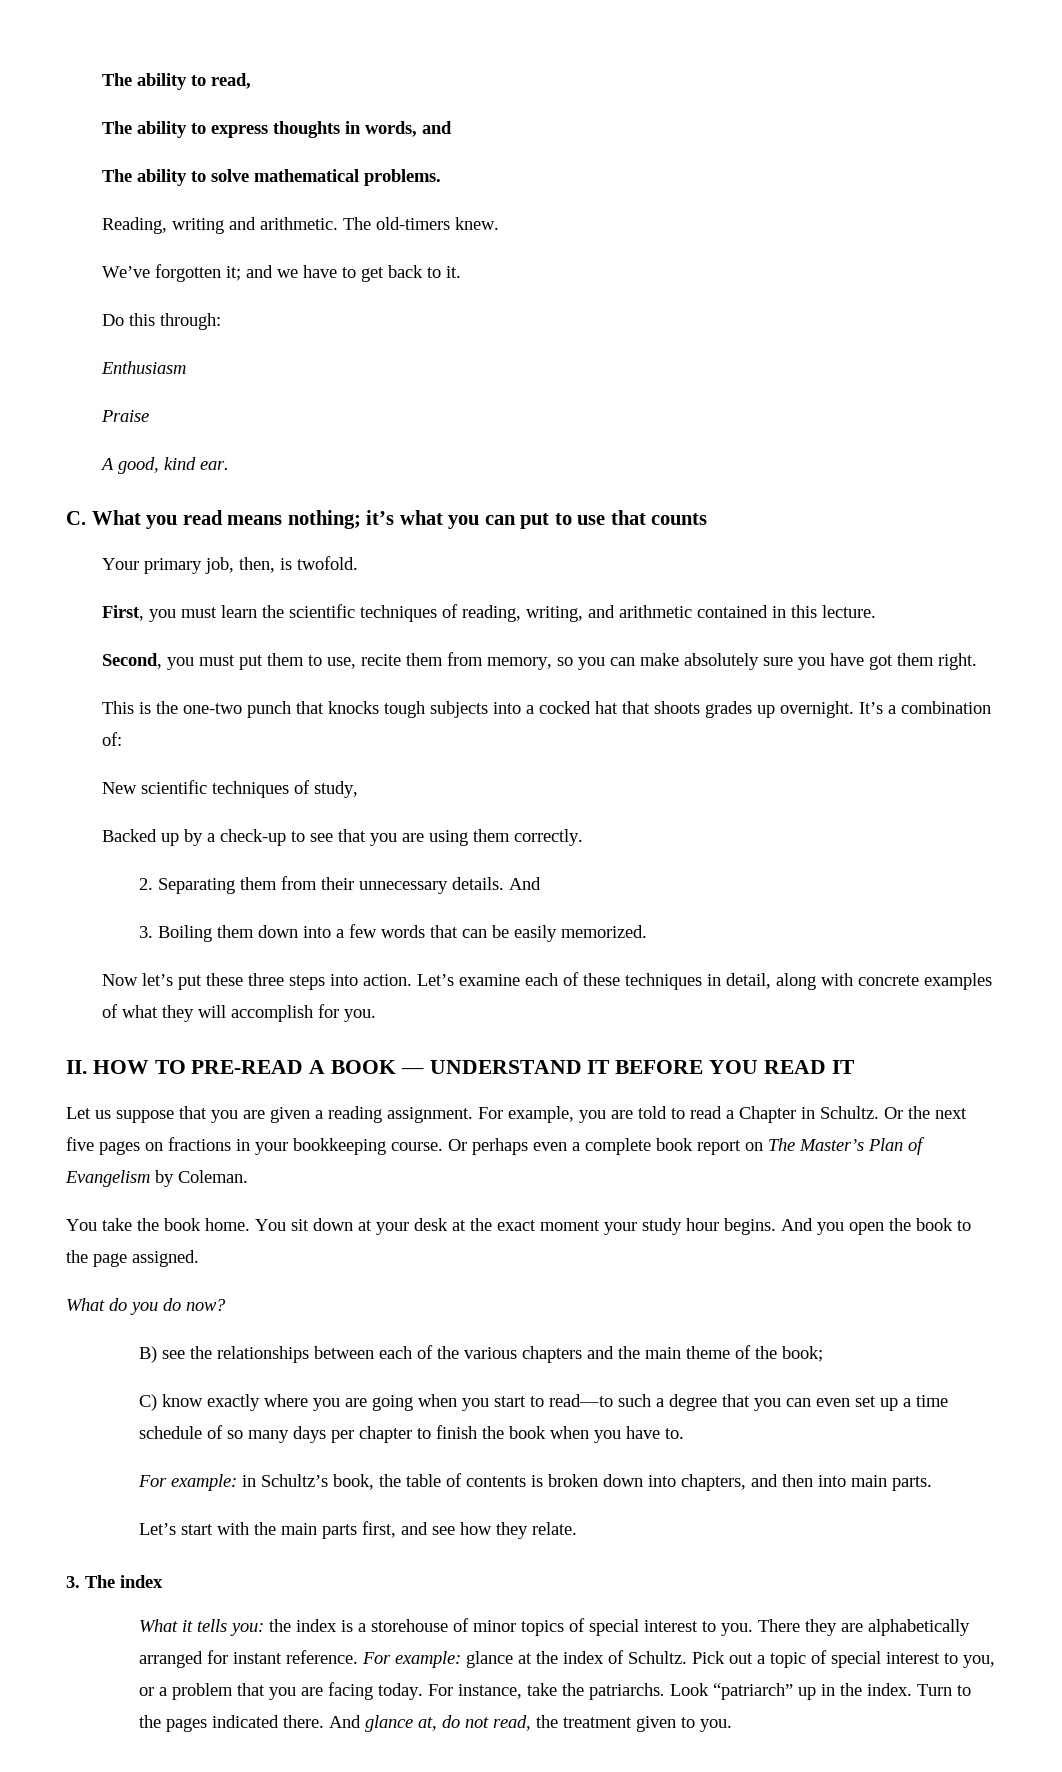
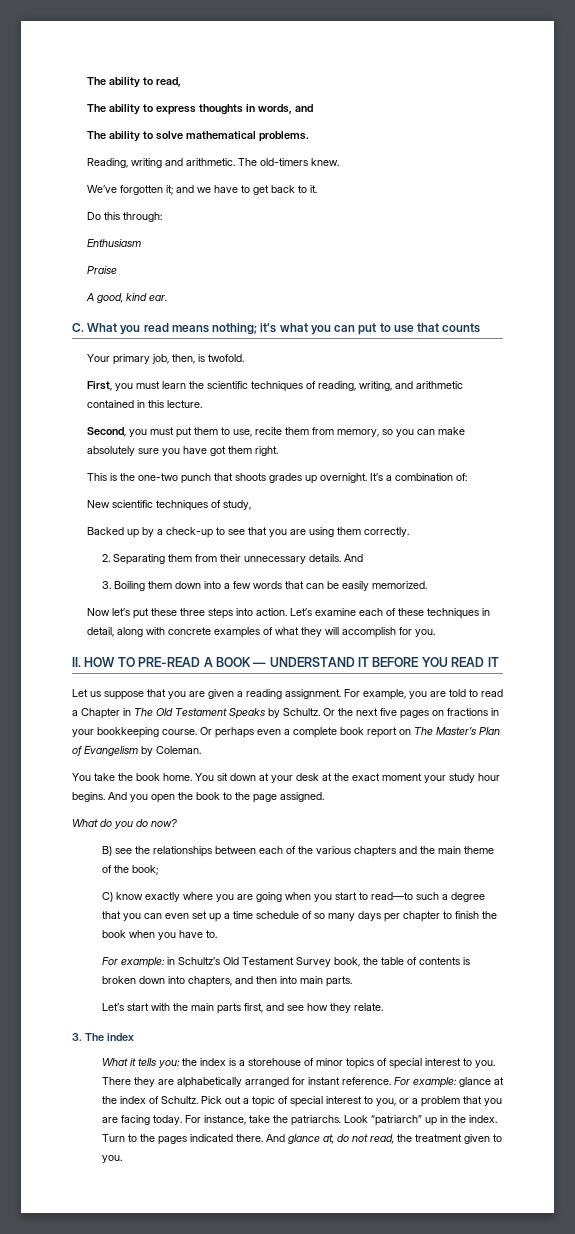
- This is the one-two punch that knocks tough subjects into a cocked hat that shoots grades up overnight.
+ This is the one-two punch that shoots grades up overnight.
- For example, you are told to read a Chapter in Schultz.
+ For example, you are told to read a Chapter in The Old Testament Speaks by Schultz.
- For example: in Schultz’s book, the table of contents is broken down into chapters, and then into main parts.
+ For example: in Schultz’s Old Testament Survey book, the table of contents is broken down into chapters, and then into main parts.

